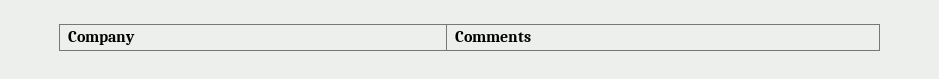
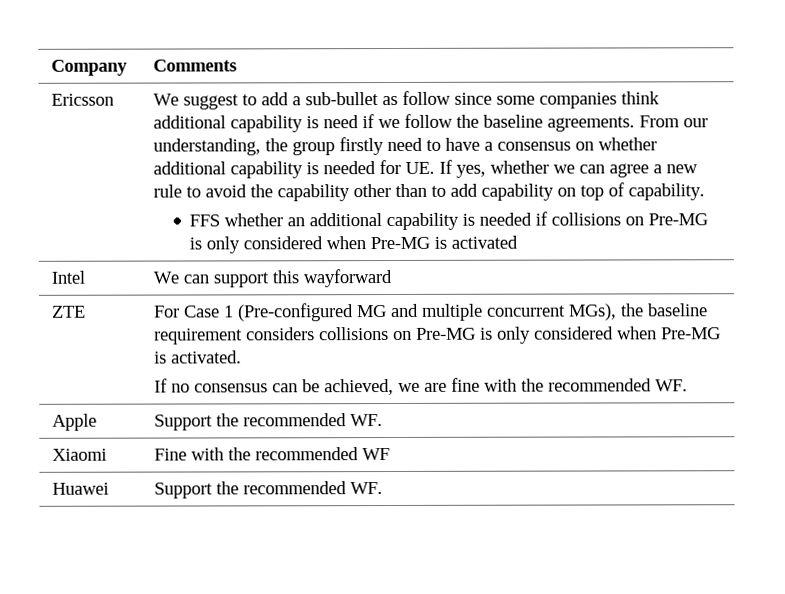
+ Ericsson | We suggest to add a sub-bullet as follow since some companies think additional capability is need if we follow the baseline agreements. From our understanding, the group firstly need to have a consensus on whether additional capability is needed for UE. If yes, whether we can agree a new rule to avoid the capability other than to add capability on top of capability.
+ FFS whether an additional capability is needed if collisions on Pre-MG is only considered when Pre-MG is activated
+ Intel | We can support this wayforward
+ ZTE | For Case 1 (Pre-configured MG and multiple concurrent MGs), the baseline requirement considers collisions on Pre-MG is only considered when Pre-MG is activated.
+ If no consensus can be achieved, we are fine with the recommended WF.
+ Apple | Support the recommended WF.
+ Xiaomi | Fine with the recommended WF
+ Huawei | Support the recommended WF.

